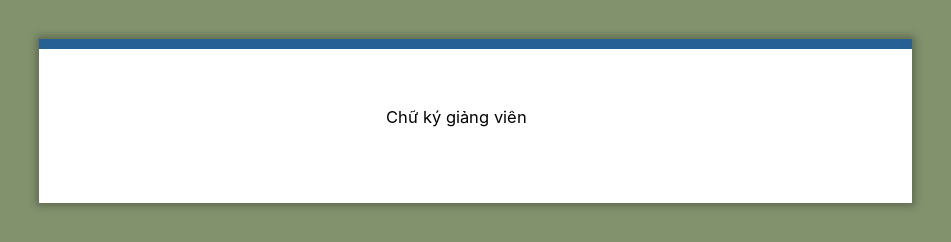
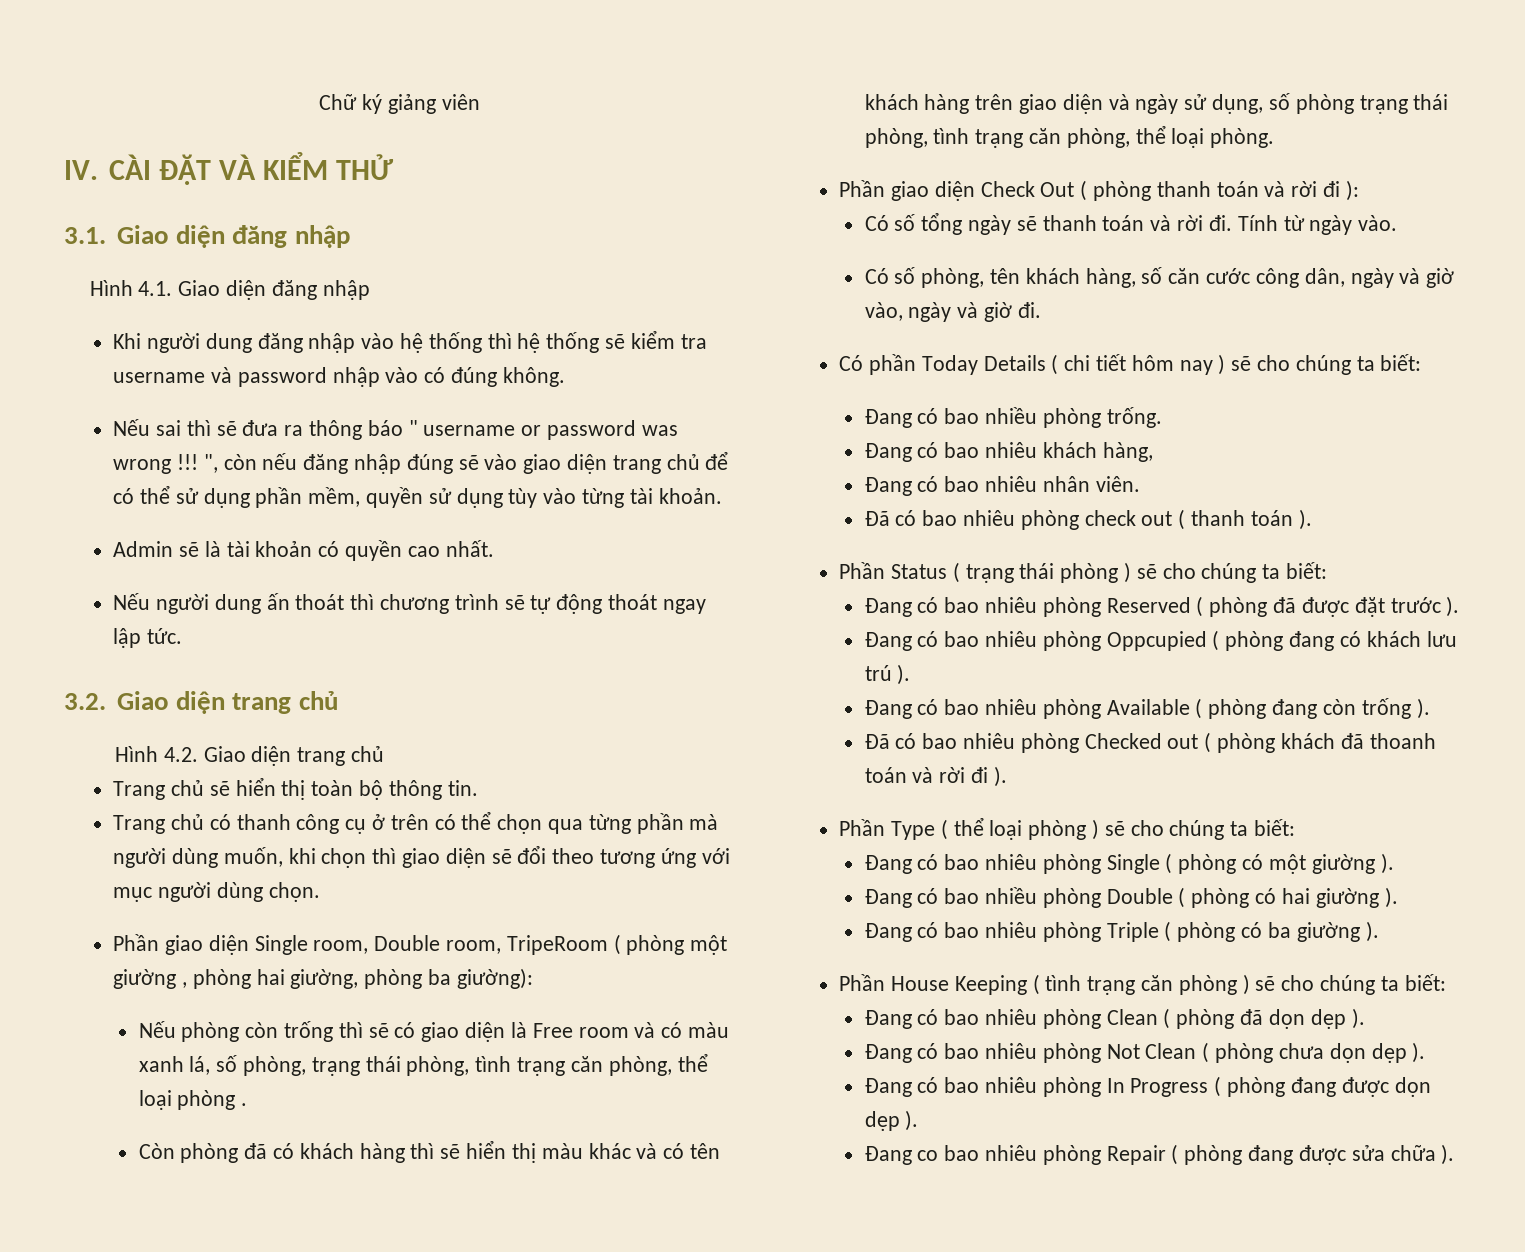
+ IV. CÀI ĐẶT VÀ KIỂM THỬ
+ 3.1. Giao diện đăng nhập
+ Hình 4.1. Giao diện đăng nhập
+ Khi người dung đăng nhập vào hệ thống thì hệ thống sẽ kiểm tra username và password nhập vào có đúng không.
+ Nếu sai thì sẽ đưa ra thông báo " username or password was wrong !!! ", còn nếu đăng nhập đúng sẽ vào giao diện trang chủ để có thể sử dụng phần mềm, quyền sử dụng tùy vào từng tài khoản.
+ Admin sẽ là tài khoản có quyền cao nhất.
+ Nếu người dung ấn thoát thì chương trình sẽ tự động thoát ngay lập tức.
+ 3.2. Giao diện trang chủ
+ Hình 4.2. Giao diện trang chủ
+ Trang chủ sẽ hiển thị toàn bộ thông tin.
+ Trang chủ có thanh công cụ ở trên có thể chọn qua từng phần mà người dùng muốn, khi chọn thì giao diện sẽ đổi theo tương ứng với mục người dùng chọn.
+ Phần giao diện Single room, Double room, TripeRoom ( phòng một giường , phòng hai giường, phòng ba giường):
+ Nếu phòng còn trống thì sẽ có giao diện là Free room và có màu xanh lá, số phòng, trạng thái phòng, tình trạng căn phòng, thể loại phòng .
+ Còn phòng đã có khách hàng thì sẽ hiển thị màu khác và có tên khách hàng trên giao diện và ngày sử dụng, số phòng trạng thái phòng, tình trạng căn phòng, thể loại phòng.
+ Phần giao diện Check Out ( phòng thanh toán và rời đi ):
+ Có số tổng ngày sẽ thanh toán và rời đi. Tính từ ngày vào.
+ Có số phòng, tên khách hàng, số căn cước công dân, ngày và giờ vào, ngày và giờ đi.
+ Có phần Today Details ( chi tiết hôm nay ) sẽ cho chúng ta biết:
+ Đang có bao nhiều phòng trống.
+ Đang có bao nhiêu khách hàng,
+ Đang có bao nhiêu nhân viên.
+ Đã có bao nhiêu phòng check out ( thanh toán ).
+ Phần Status ( trạng thái phòng ) sẽ cho chúng ta biết:
+ Đang có bao nhiêu phòng Reserved ( phòng đã được đặt trước ).
+ Đang có bao nhiêu phòng Oppcupied ( phòng đang có khách lưu trú ).
+ Đang có bao nhiêu phòng Available ( phòng đang còn trống ).
+ Đã có bao nhiêu phòng Checked out ( phòng khách đã thoanh toán và rời đi ).
+ Phần Type ( thể loại phòng ) sẽ cho chúng ta biết:
+ Đang có bao nhiêu phòng Single ( phòng có một giường ).
+ Đang có bao nhiều phòng Double ( phòng có hai giường ).
+ Đang có bao nhiêu phòng Triple ( phòng có ba giường ).
+ Phần House Keeping ( tình trạng căn phòng ) sẽ cho chúng ta biết:
+ Đang có bao nhiêu phòng Clean ( phòng đã dọn dẹp ).
+ Đang có bao nhiêu phòng Not Clean ( phòng chưa dọn dẹp ).
+ Đang có bao nhiêu phòng In Progress ( phòng đang được dọn dẹp ).
+ Đang co bao nhiêu phòng Repair ( phòng đang được sửa chữa ).

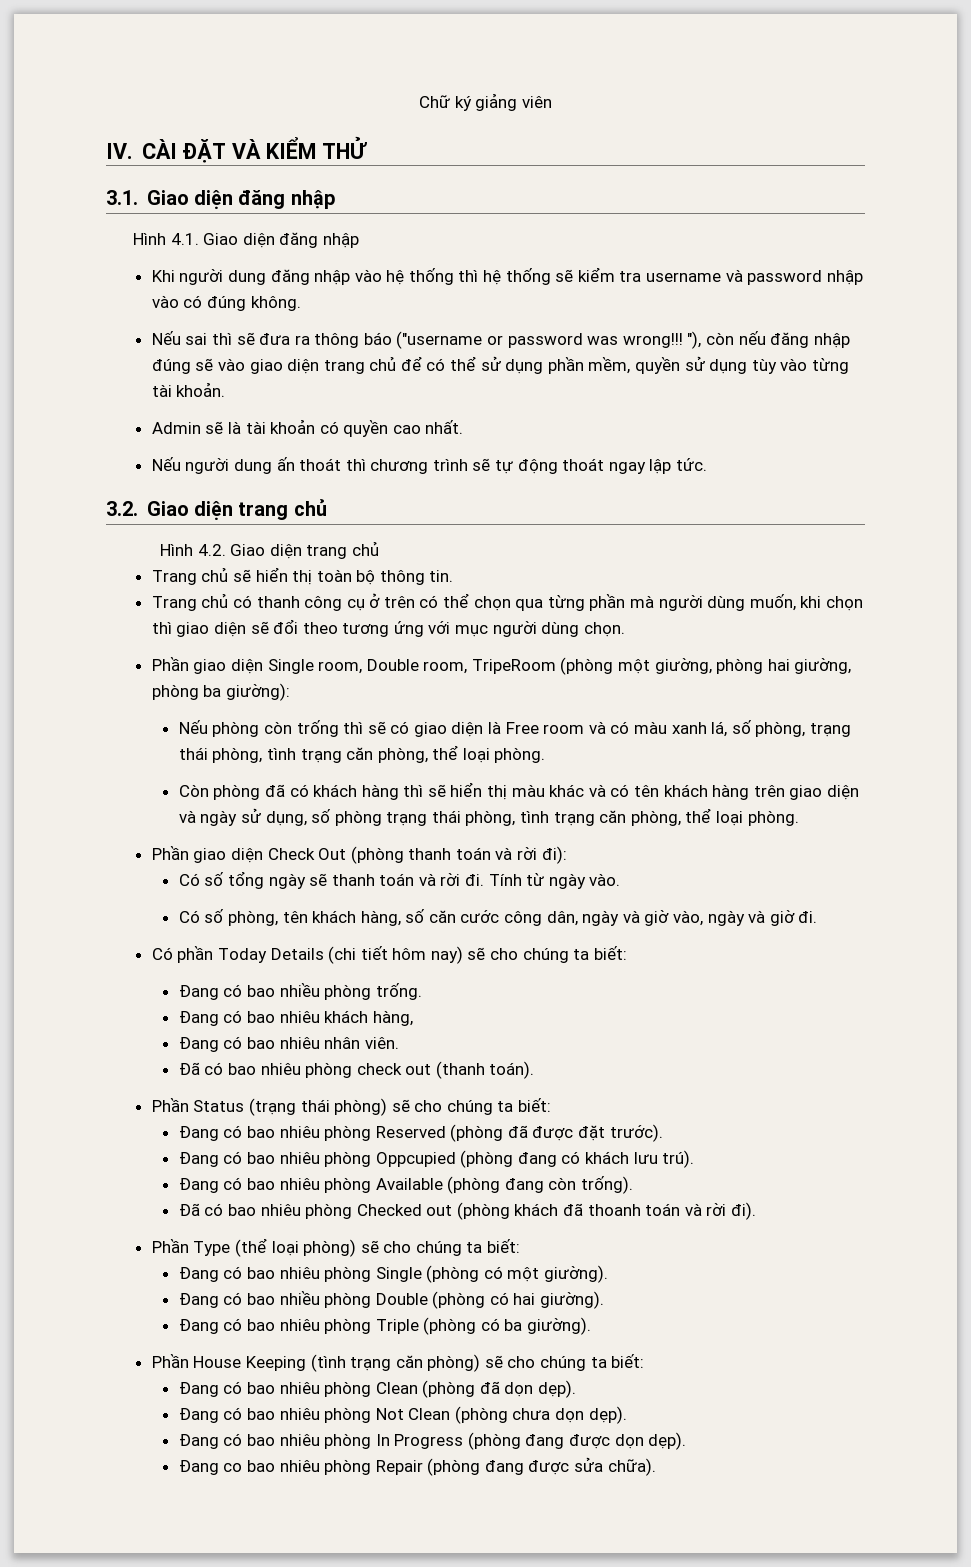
- Nếu sai thì sẽ đưa ra thông báo " username or password was wrong !!! ", còn nếu đăng nhập đúng sẽ vào giao diện trang chủ để có thể sử dụng phần mềm, quyền sử dụng tùy vào từng tài khoản.
+ Nếu sai thì sẽ đưa ra thông báo ("username or password was wrong!!! "), còn nếu đăng nhập đúng sẽ vào giao diện trang chủ để có thể sử dụng phần mềm, quyền sử dụng tùy vào từng tài khoản.
- Phần giao diện Single room, Double room, TripeRoom ( phòng một giường , phòng hai giường, phòng ba giường):
+ Phần giao diện Single room, Double room, TripeRoom (phòng một giường, phòng hai giường, phòng ba giường):
- Nếu phòng còn trống thì sẽ có giao diện là Free room và có màu xanh lá, số phòng, trạng thái phòng, tình trạng căn phòng, thể loại phòng .
+ Nếu phòng còn trống thì sẽ có giao diện là Free room và có màu xanh lá, số phòng, trạng thái phòng, tình trạng căn phòng, thể loại phòng.
- Phần giao diện Check Out ( phòng thanh toán và rời đi ):
+ Phần giao diện Check Out (phòng thanh toán và rời đi):
- Có phần Today Details ( chi tiết hôm nay ) sẽ cho chúng ta biết:
+ Có phần Today Details (chi tiết hôm nay) sẽ cho chúng ta biết:
- Đã có bao nhiêu phòng check out ( thanh toán ).
- Phần Status ( trạng thái phòng ) sẽ cho chúng ta biết:
+ Đã có bao nhiêu phòng check out (thanh toán).
+ Phần Status (trạng thái phòng) sẽ cho chúng ta biết:
- Đang có bao nhiêu phòng Reserved ( phòng đã được đặt trước ).
+ Đang có bao nhiêu phòng Reserved (phòng đã được đặt trước).
- Đang có bao nhiêu phòng Oppcupied ( phòng đang có khách lưu trú ).
+ Đang có bao nhiêu phòng Oppcupied (phòng đang có khách lưu trú).
- Đang có bao nhiêu phòng Available ( phòng đang còn trống ).
+ Đang có bao nhiêu phòng Available (phòng đang còn trống).
- Đã có bao nhiêu phòng Checked out ( phòng khách đã thoanh toán và rời đi ).
+ Đã có bao nhiêu phòng Checked out (phòng khách đã thoanh toán và rời đi).
- Phần Type ( thể loại phòng ) sẽ cho chúng ta biết:
+ Phần Type (thể loại phòng) sẽ cho chúng ta biết:
- Đang có bao nhiêu phòng Single ( phòng có một giường ).
+ Đang có bao nhiêu phòng Single (phòng có một giường).
- Đang có bao nhiều phòng Double ( phòng có hai giường ).
+ Đang có bao nhiều phòng Double (phòng có hai giường).
- Đang có bao nhiêu phòng Triple ( phòng có ba giường ).
- Phần House Keeping ( tình trạng căn phòng ) sẽ cho chúng ta biết:
+ Đang có bao nhiêu phòng Triple (phòng có ba giường).
+ Phần House Keeping (tình trạng căn phòng) sẽ cho chúng ta biết:
- Đang có bao nhiêu phòng Clean ( phòng đã dọn dẹp ).
+ Đang có bao nhiêu phòng Clean (phòng đã dọn dẹp).
- Đang có bao nhiêu phòng Not Clean ( phòng chưa dọn dẹp ).
+ Đang có bao nhiêu phòng Not Clean (phòng chưa dọn dẹp).
- Đang có bao nhiêu phòng In Progress ( phòng đang được dọn dẹp ).
+ Đang có bao nhiêu phòng In Progress (phòng đang được dọn dẹp).
- Đang co bao nhiêu phòng Repair ( phòng đang được sửa chữa ).
+ Đang co bao nhiêu phòng Repair (phòng đang được sửa chữa).

